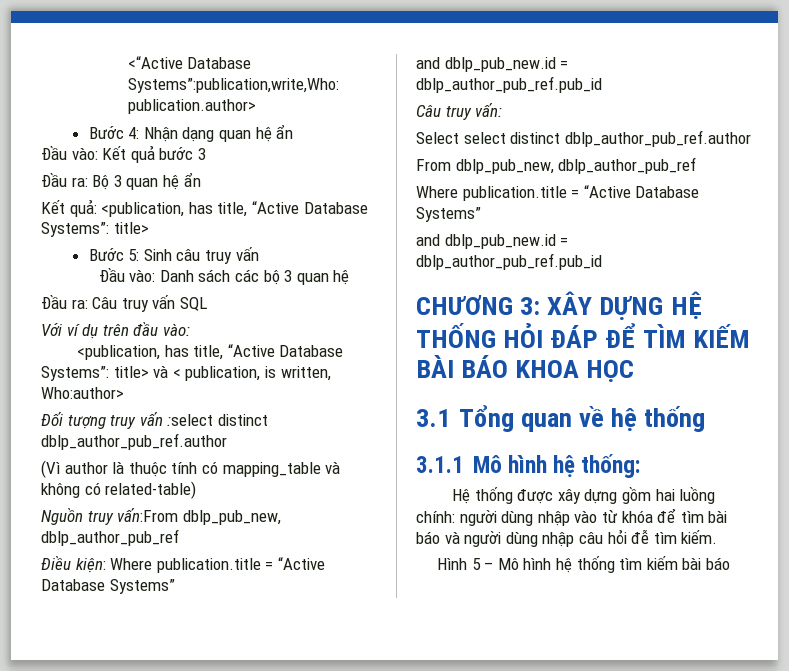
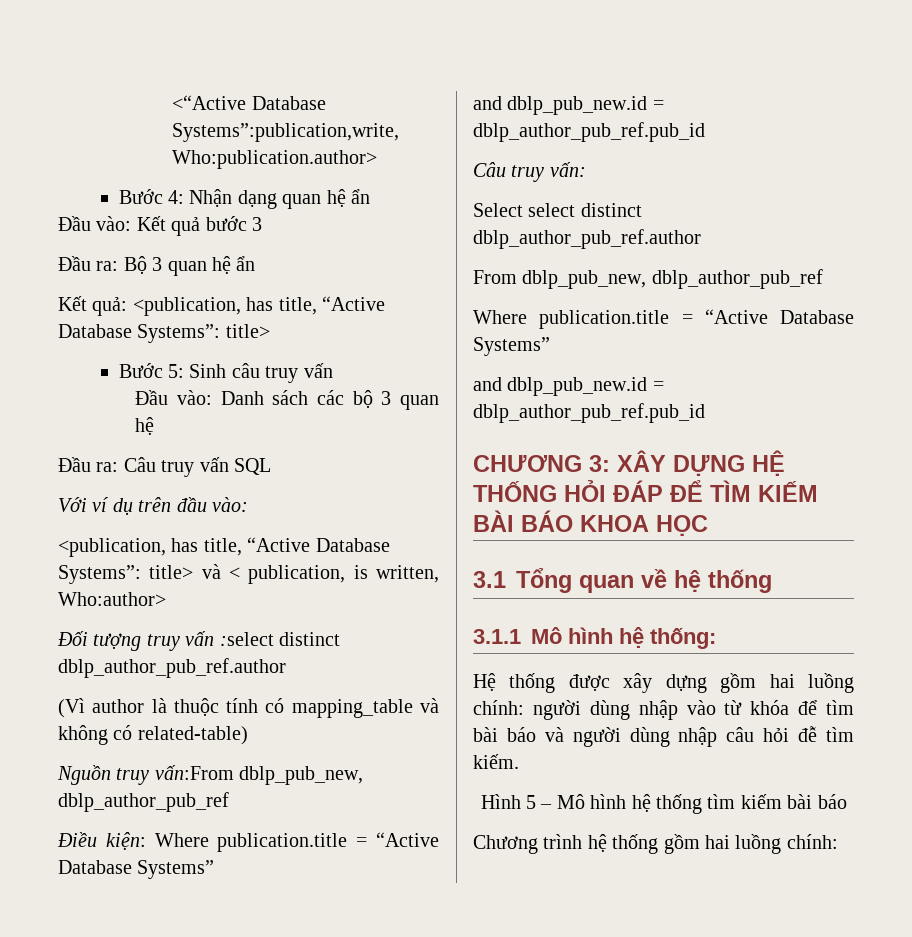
+ Chương trình hệ thống gồm hai luồng chính:

